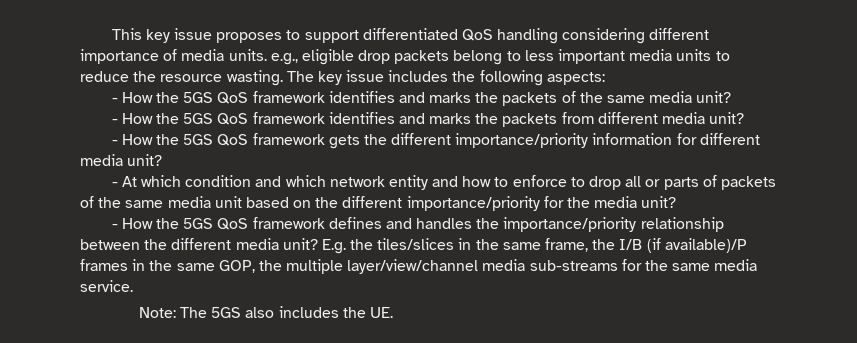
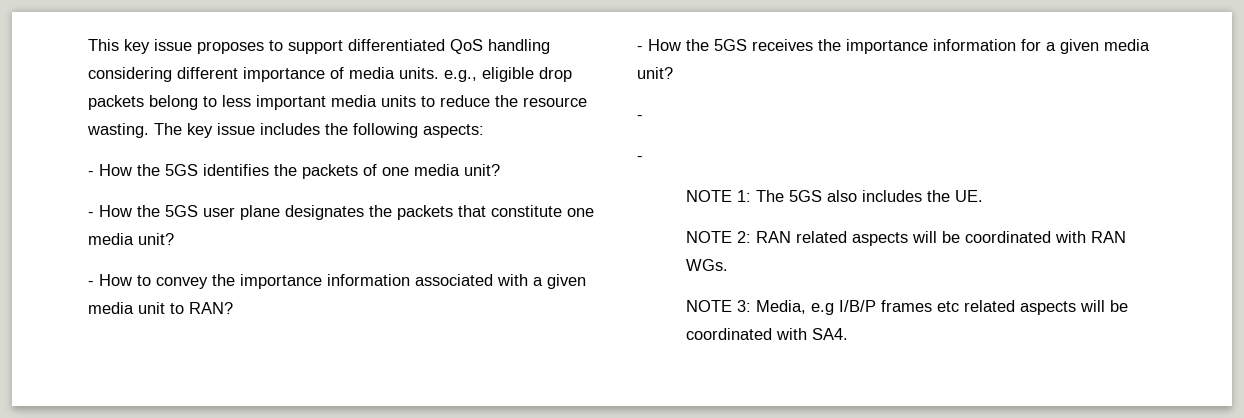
- - How the 5GS QoS framework identifies and marks the packets of the same media unit?
- - How the 5GS QoS framework identifies and marks the packets from different media unit?
- - How the 5GS QoS framework gets the different importance/priority information for different media unit?
- - At which condition and which network entity and how to enforce to drop all or parts of packets of the same media unit based on the different importance/priority for the media unit?
- - How the 5GS QoS framework defines and handles the importance/priority relationship between the different media unit? E.g. the tiles/slices in the same frame, the I/B (if available)/P frames in the same GOP, the multiple layer/view/channel media sub-streams for the same media service.
- Note: The 5GS also includes the UE.
+ - How the 5GS identifies the packets of one media unit?
+ - How the 5GS user plane designates the packets that constitute one media unit?
+ - How to convey the importance information associated with a given media unit to RAN?
+ - How the 5GS receives the importance information for a given media unit?
+ -
+ -
+ NOTE 1: The 5GS also includes the UE.
+ NOTE 2: RAN related aspects will be coordinated with RAN WGs.
+ NOTE 3: Media, e.g I/B/P frames etc related aspects will be coordinated with SA4.

